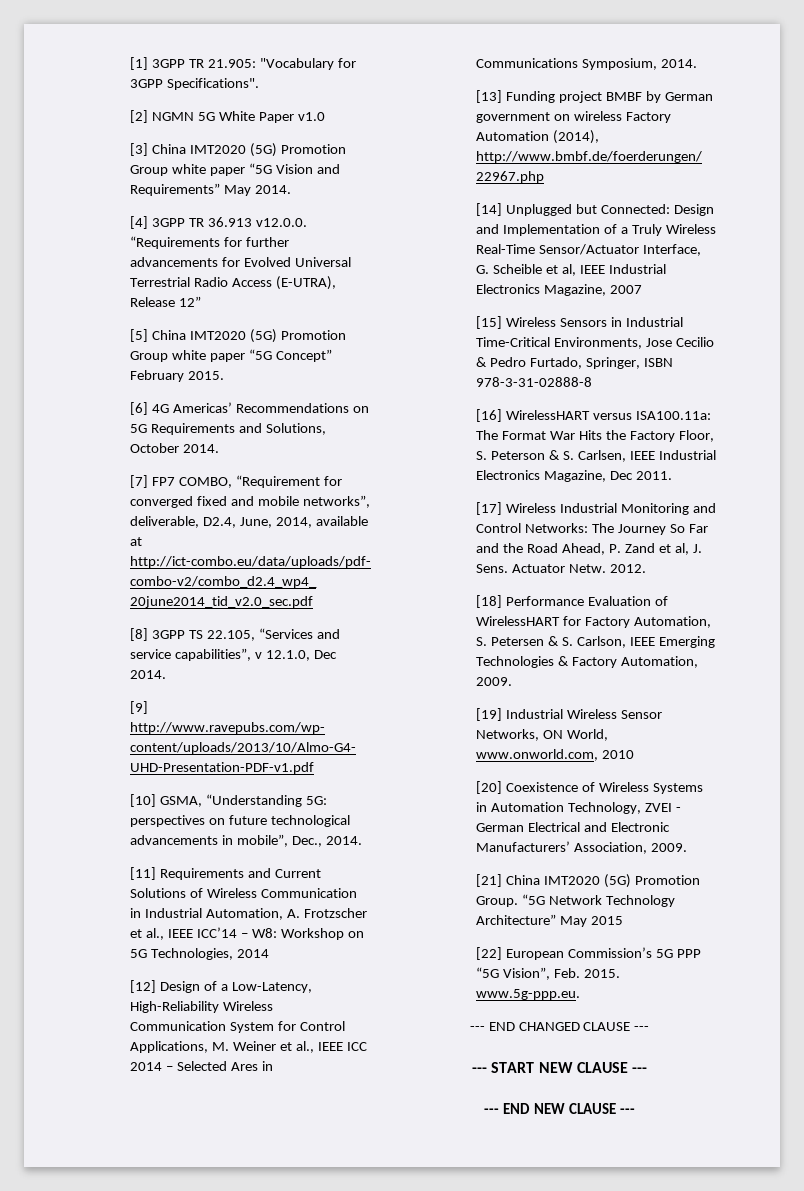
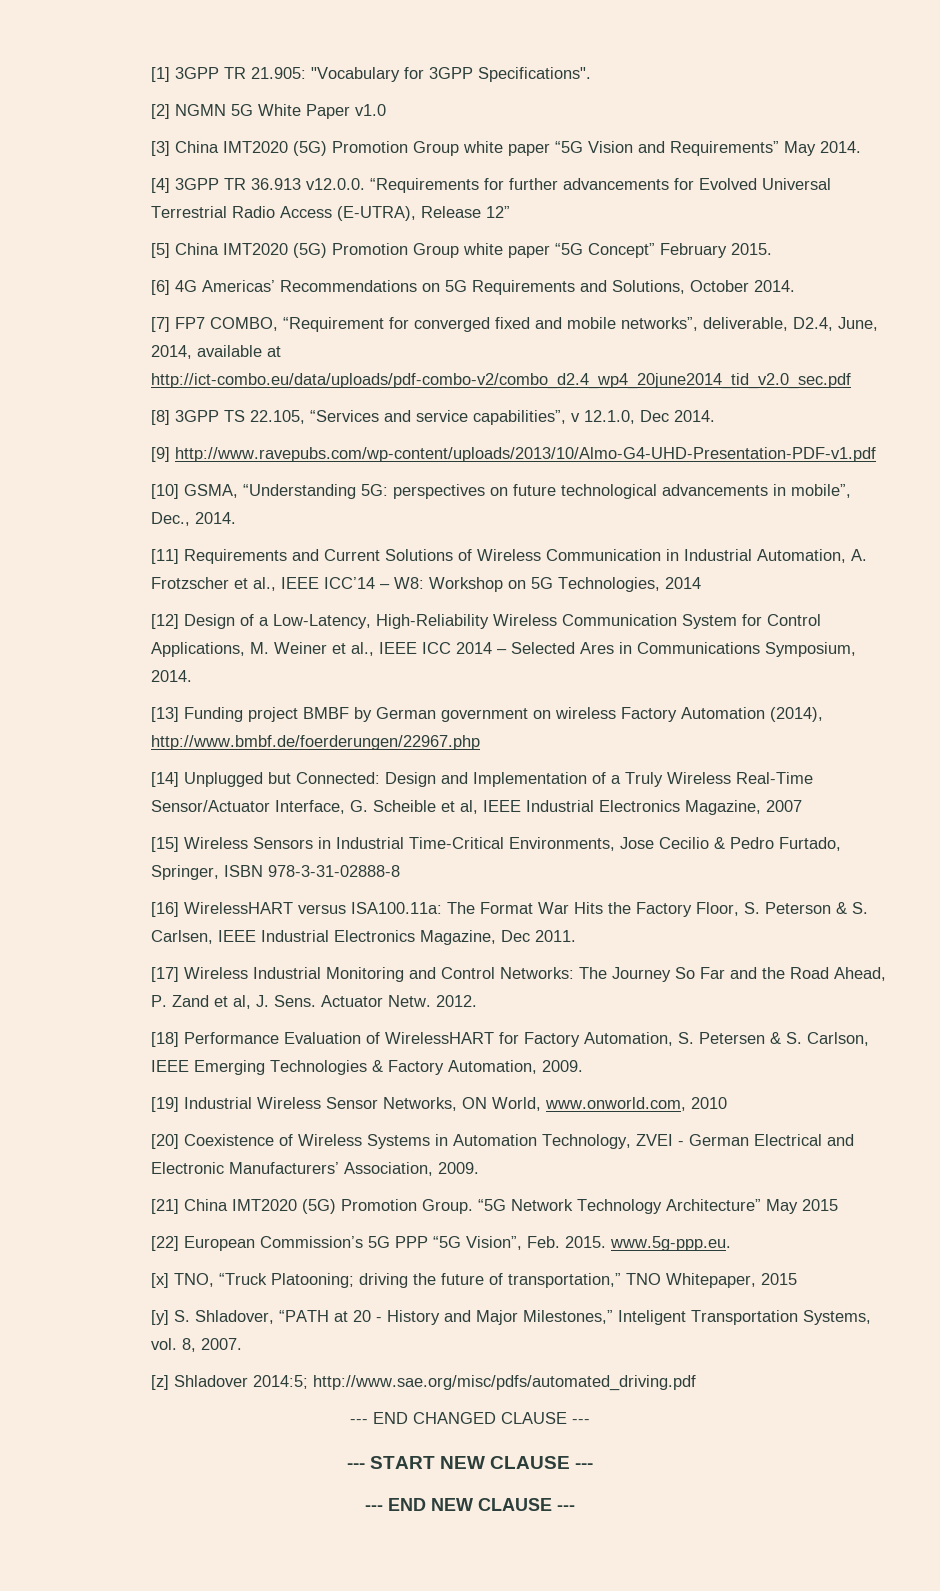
+ [x] TNO, “Truck Platooning; driving the future of transportation,” TNO Whitepaper, 2015
+ [y] S. Shladover, “PATH at 20 - History and Major Milestones,” Inteligent Transportation Systems, vol. 8, 2007.
+ [z] Shladover 2014:5; http://www.sae.org/misc/pdfs/automated_driving.pdf

